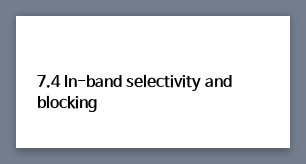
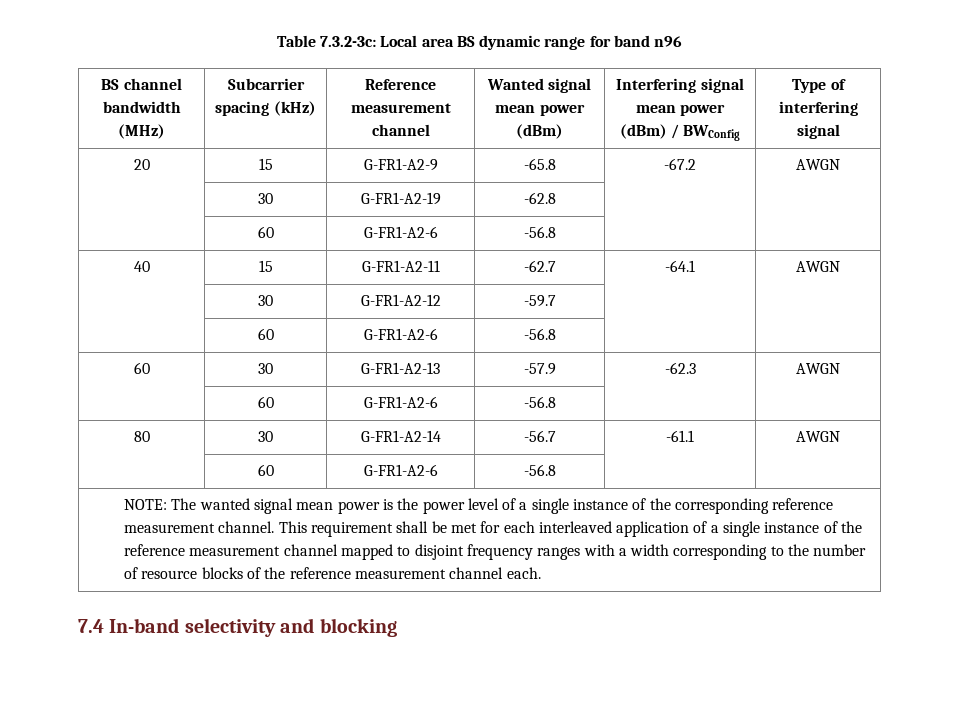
+ Table 7.3.2-3c: Local area BS dynamic range for band n96
+ BS channel bandwidth (MHz) | Subcarrier spacing (kHz) | Reference measurement channel | Wanted signal mean power (dBm) | Interfering signal mean power (dBm) / BWConfig | Type of interfering signal
+ 20 | 15 | G-FR1-A2-9 | -65.8 | -67.2 | AWGN
+ | 30 | G-FR1-A2-19 | -62.8 | |
+ | 60 | G-FR1-A2-6 | -56.8 | |
+ 40 | 15 | G-FR1-A2-11 | -62.7 | -64.1 | AWGN
+ | 30 | G-FR1-A2-12 | -59.7 | |
+ | 60 | G-FR1-A2-6 | -56.8 | |
+ 60 | 30 | G-FR1-A2-13 | -57.9 | -62.3 | AWGN
+ | 60 | G-FR1-A2-6 | -56.8 | |
+ 80 | 30 | G-FR1-A2-14 | -56.7 | -61.1 | AWGN
+ | 60 | G-FR1-A2-6 | -56.8 | |
+ NOTE: The wanted signal mean power is the power level of a single instance of the corresponding reference measurement channel. This requirement shall be met for each interleaved application of a single instance of the reference measurement channel mapped to disjoint frequency ranges with a width corresponding to the number of resource blocks of the reference measurement channel each.

